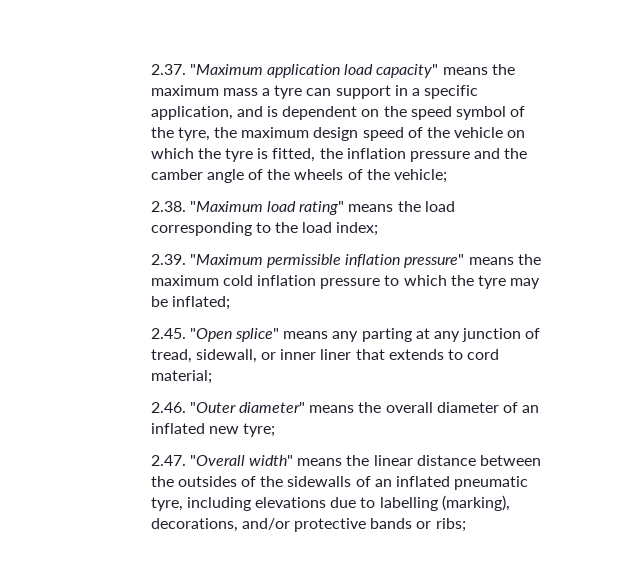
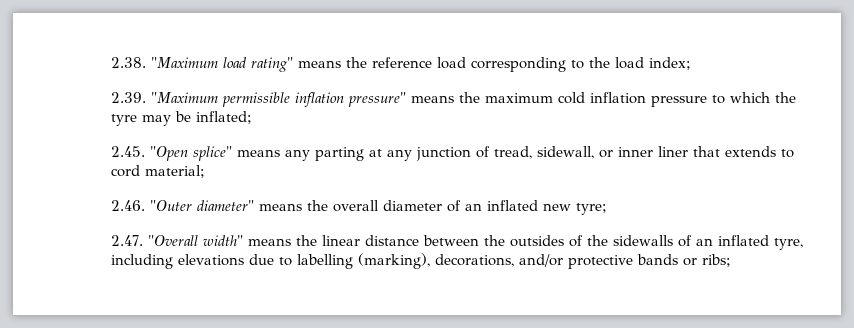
- 2.37. "Maximum application load capacity" means the maximum mass a tyre can support in a specific application, and is dependent on the speed symbol of the tyre, the maximum design speed of the vehicle on which the tyre is fitted, the inflation pressure and the camber angle of the wheels of the vehicle;
- 2.38. "Maximum load rating" means the load corresponding to the load index;
+ 2.38. "Maximum load rating" means the reference load corresponding to the load index;
- 2.47. "Overall width" means the linear distance between the outsides of the sidewalls of an inflated pneumatic tyre, including elevations due to labelling (marking), decorations, and/or protective bands or ribs;
+ 2.47. "Overall width" means the linear distance between the outsides of the sidewalls of an inflated tyre, including elevations due to labelling (marking), decorations, and/or protective bands or ribs;

